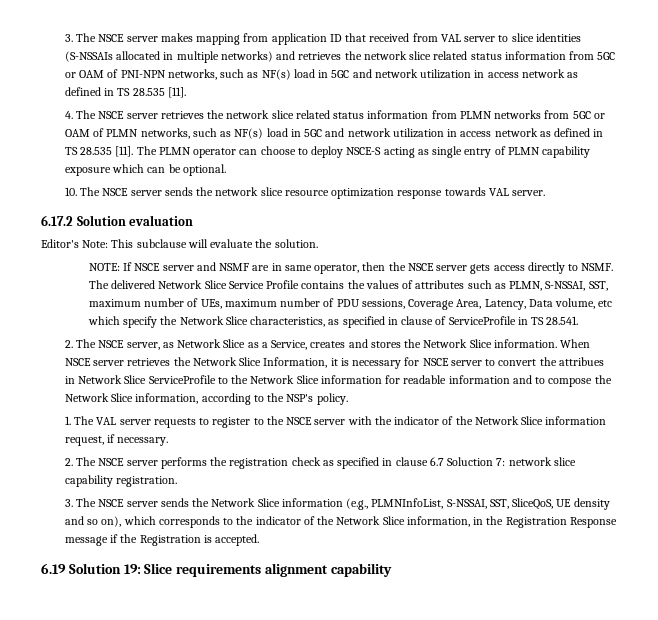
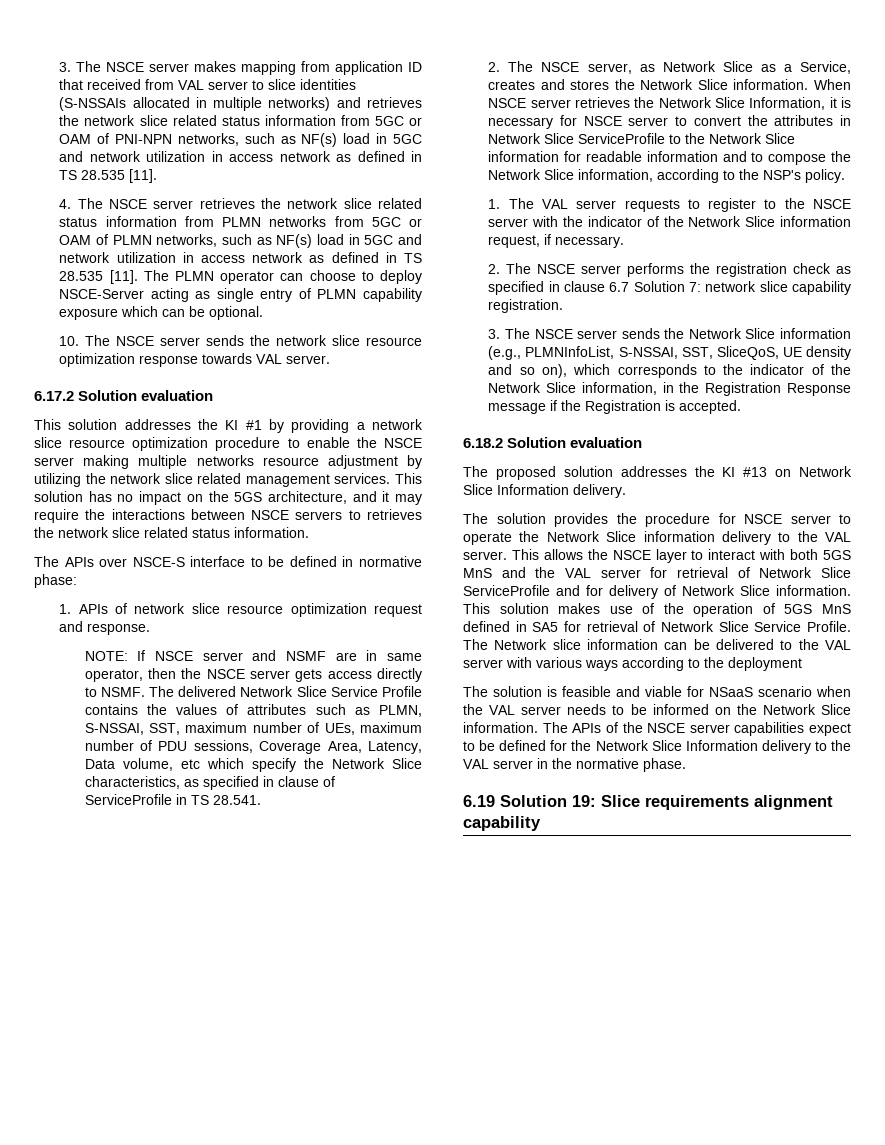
- The PLMN operator can choose to deploy NSCE-S acting as single entry of PLMN capability exposure which can be optional.
+ The PLMN operator can choose to deploy NSCE-Server acting as single entry of PLMN capability exposure which can be optional.
- Editor's Note: This subclause will evaluate the solution.
+ This solution addresses the KI #1 by providing a network slice resource optimization procedure to enable the NSCE server making multiple networks resource adjustment by utilizing the network slice related management services. This solution has no impact on the 5GS architecture, and it may require the interactions between NSCE servers to retrieves the network slice related status information.
+ The APIs over NSCE-S interface to be defined in normative phase:
+ 1. APIs of network slice resource optimization request and response.
- When NSCE server retrieves the Network Slice Information, it is necessary for NSCE server to convert the attribues in Network Slice ServiceProfile to the Network Slice information for readable information and to compose the Network Slice information, according to the NSP's policy.
+ When NSCE server retrieves the Network Slice Information, it is necessary for NSCE server to convert the attributes in Network Slice ServiceProfile to the Network Slice information for readable information and to compose the Network Slice information, according to the NSP's policy.
- 2. The NSCE server performs the registration check as specified in clause 6.7 Soluction 7: network slice capability registration.
+ 2. The NSCE server performs the registration check as specified in clause 6.7 Solution 7: network slice capability registration.
+ 6.18.2 Solution evaluation
+ The proposed solution addresses the KI #13 on Network Slice Information delivery.
+ The solution provides the procedure for NSCE server to operate the Network Slice information delivery to the VAL server. This allows the NSCE layer to interact with both 5GS MnS and the VAL server for retrieval of Network Slice ServiceProfile and for delivery of Network Slice information. This solution makes use of the operation of 5GS MnS defined in SA5 for retrieval of Network Slice Service Profile. The Network slice information can be delivered to the VAL server with various ways according to the deployment
+ The solution is feasible and viable for NSaaS scenario when the VAL server needs to be informed on the Network Slice information. The APIs of the NSCE server capabilities expect to be defined for the Network Slice Information delivery to the VAL server in the normative phase.

